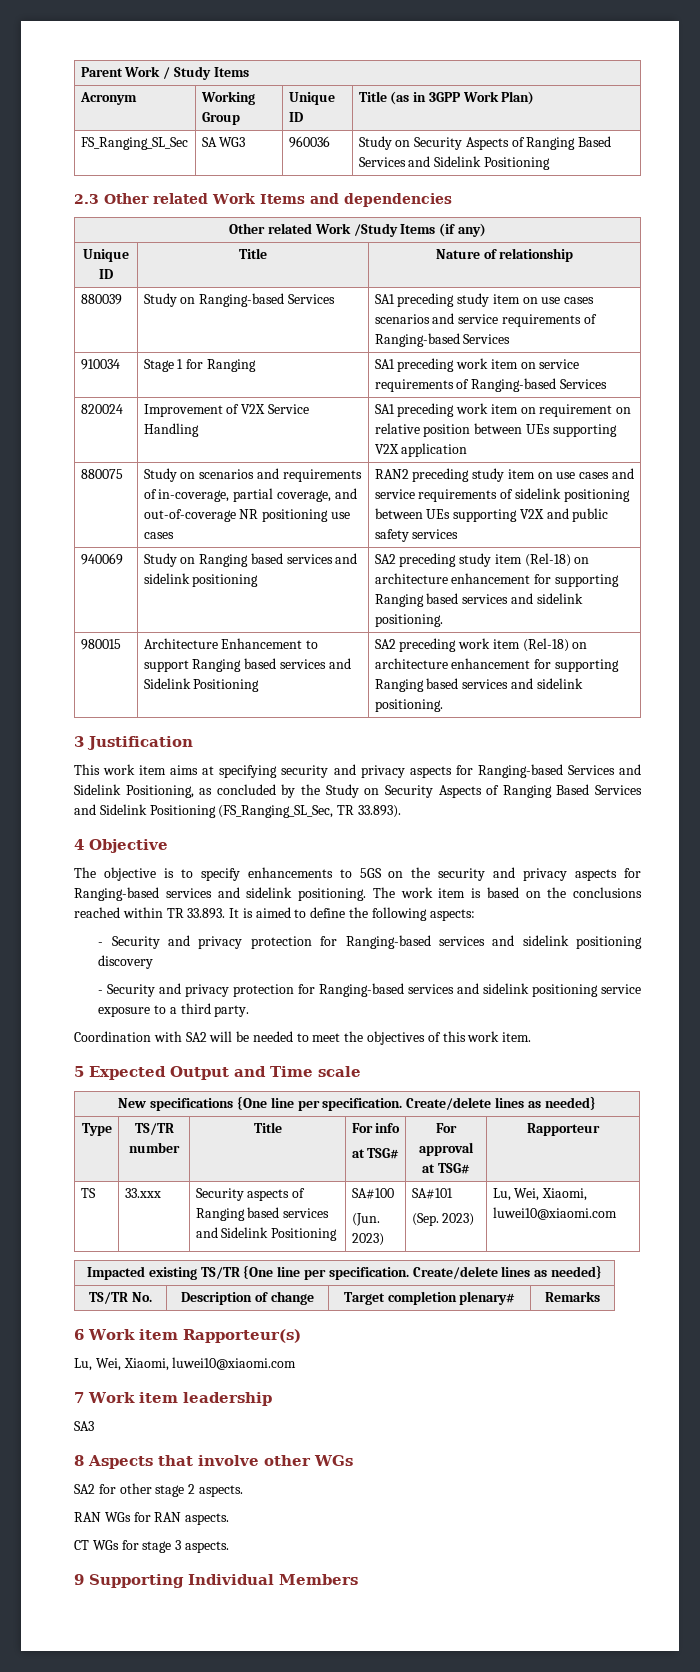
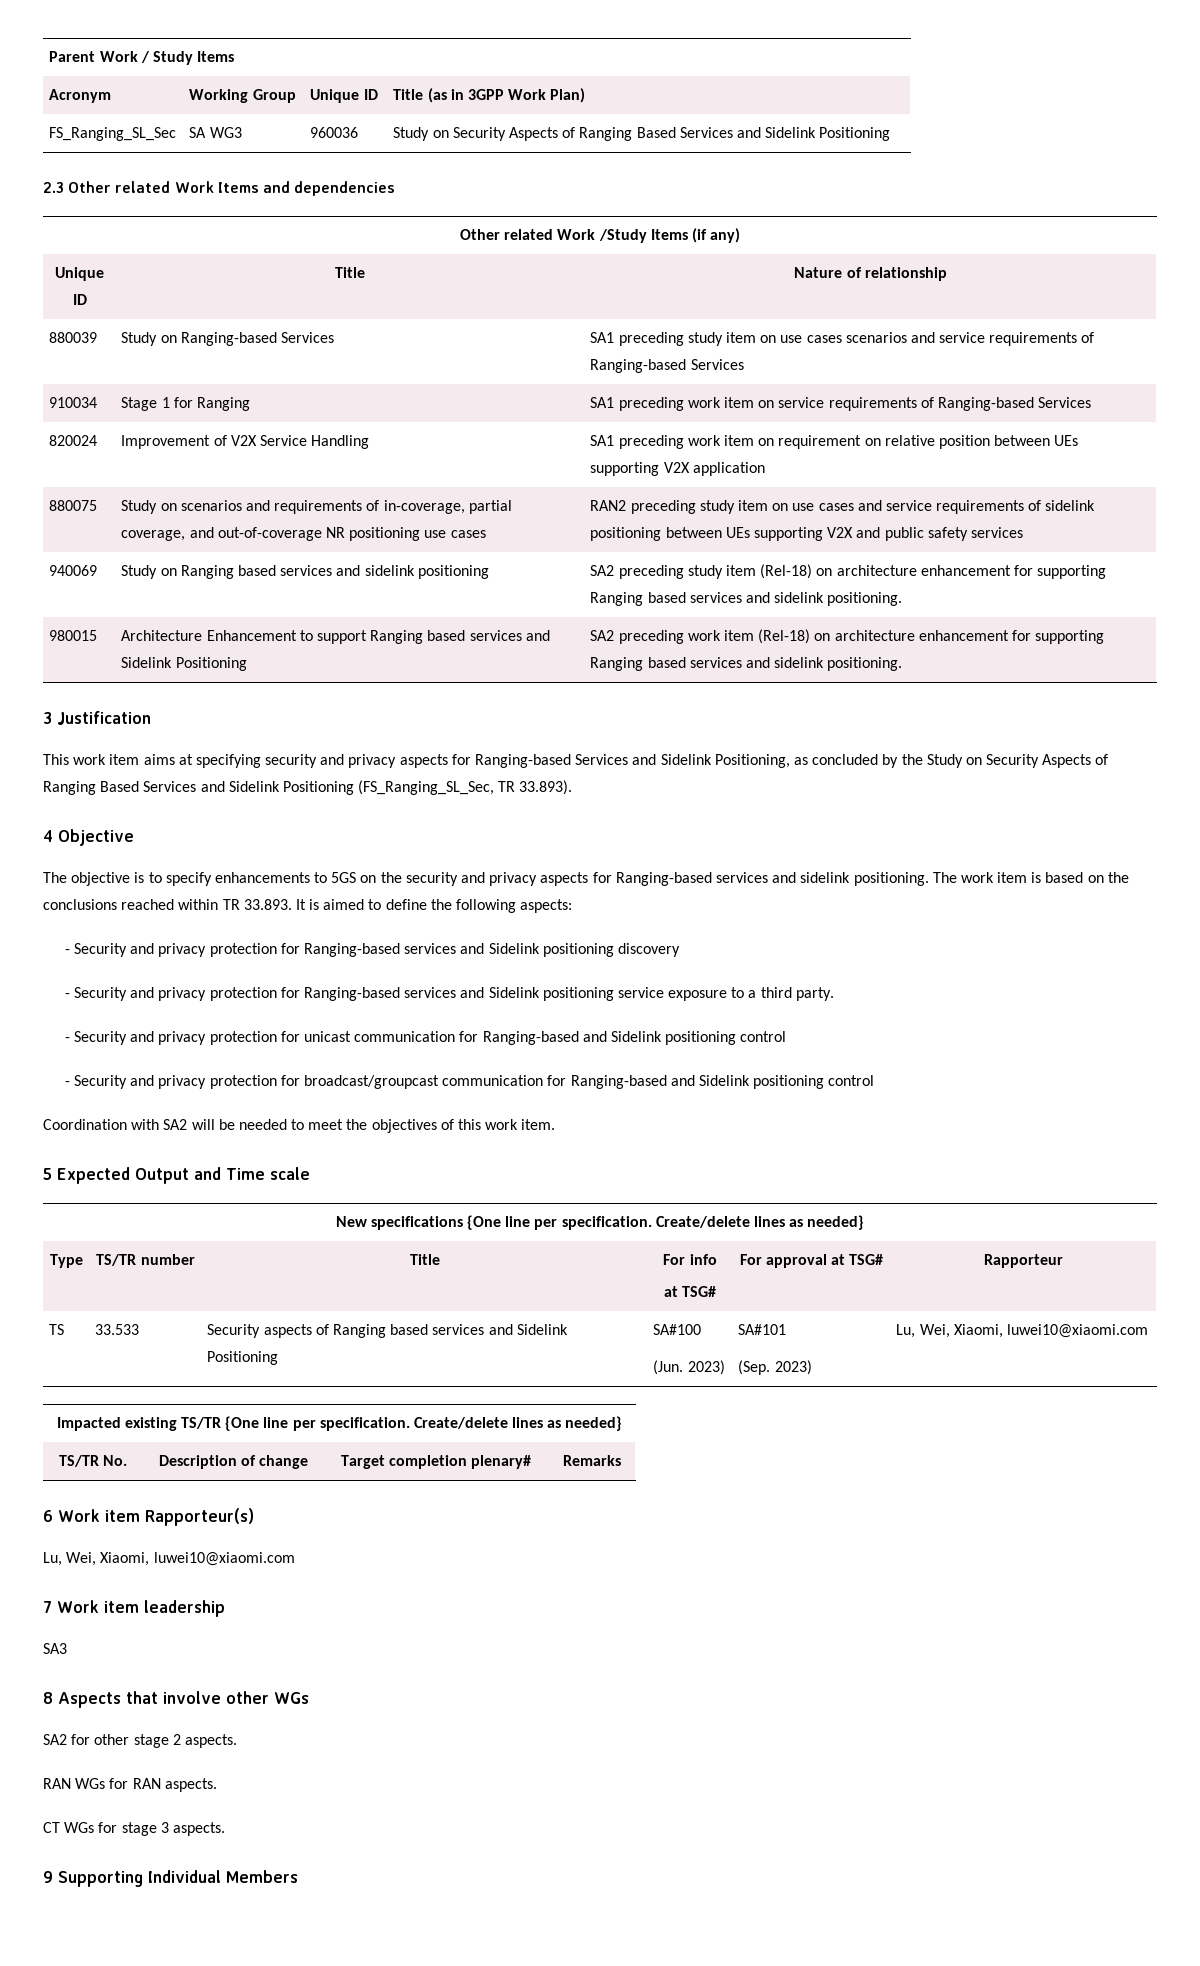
- - Security and privacy protection for Ranging-based services and sidelink positioning discovery
+ - Security and privacy protection for Ranging-based services and Sidelink positioning discovery
- - Security and privacy protection for Ranging-based services and sidelink positioning service exposure to a third party.
+ - Security and privacy protection for Ranging-based services and Sidelink positioning service exposure to a third party.
+ - Security and privacy protection for unicast communication for Ranging-based and Sidelink positioning control
+ - Security and privacy protection for broadcast/groupcast communication for Ranging-based and Sidelink positioning control
- TS | 33.xxx | Security aspects of Ranging based services and Sidelink Positioning | SA#100
+ TS | 33.533 | Security aspects of Ranging based services and Sidelink Positioning | SA#100

